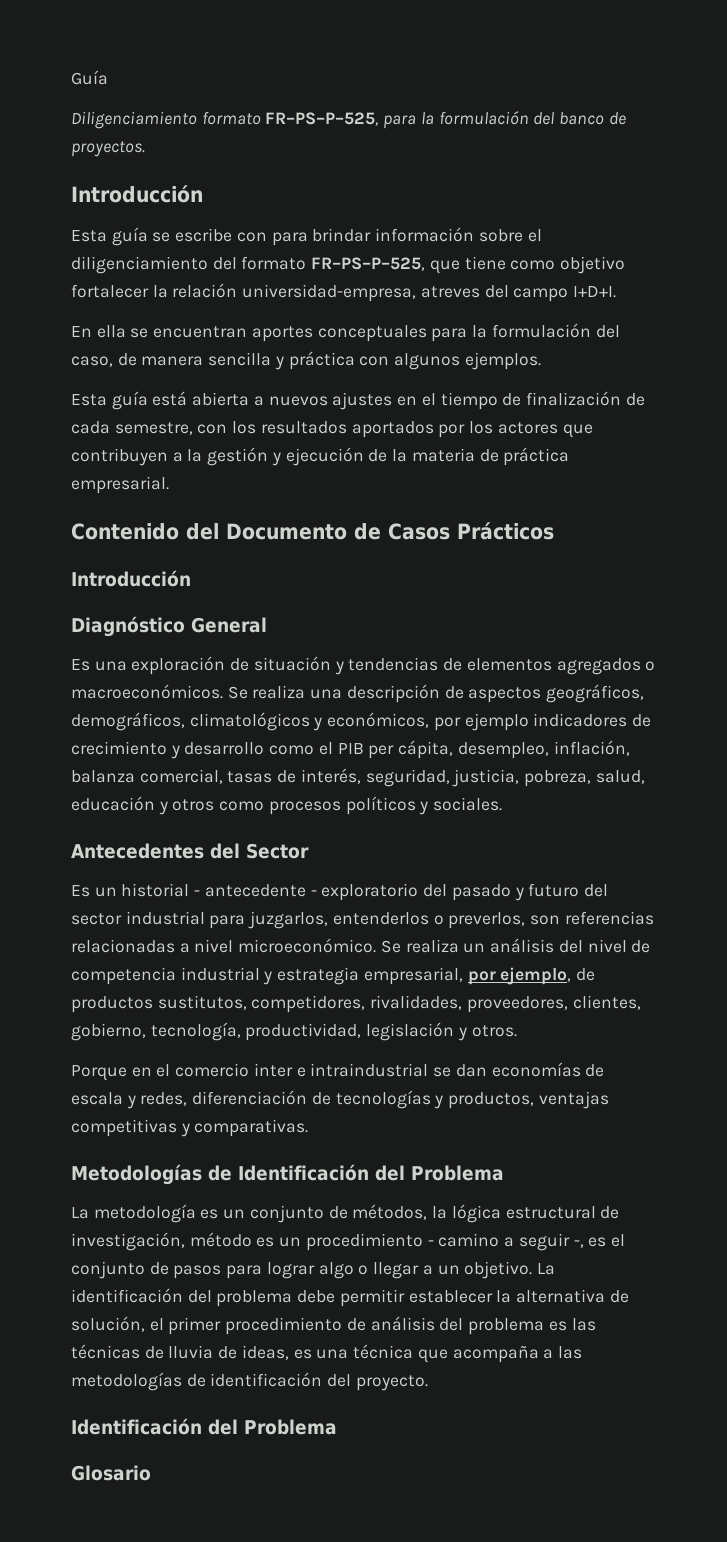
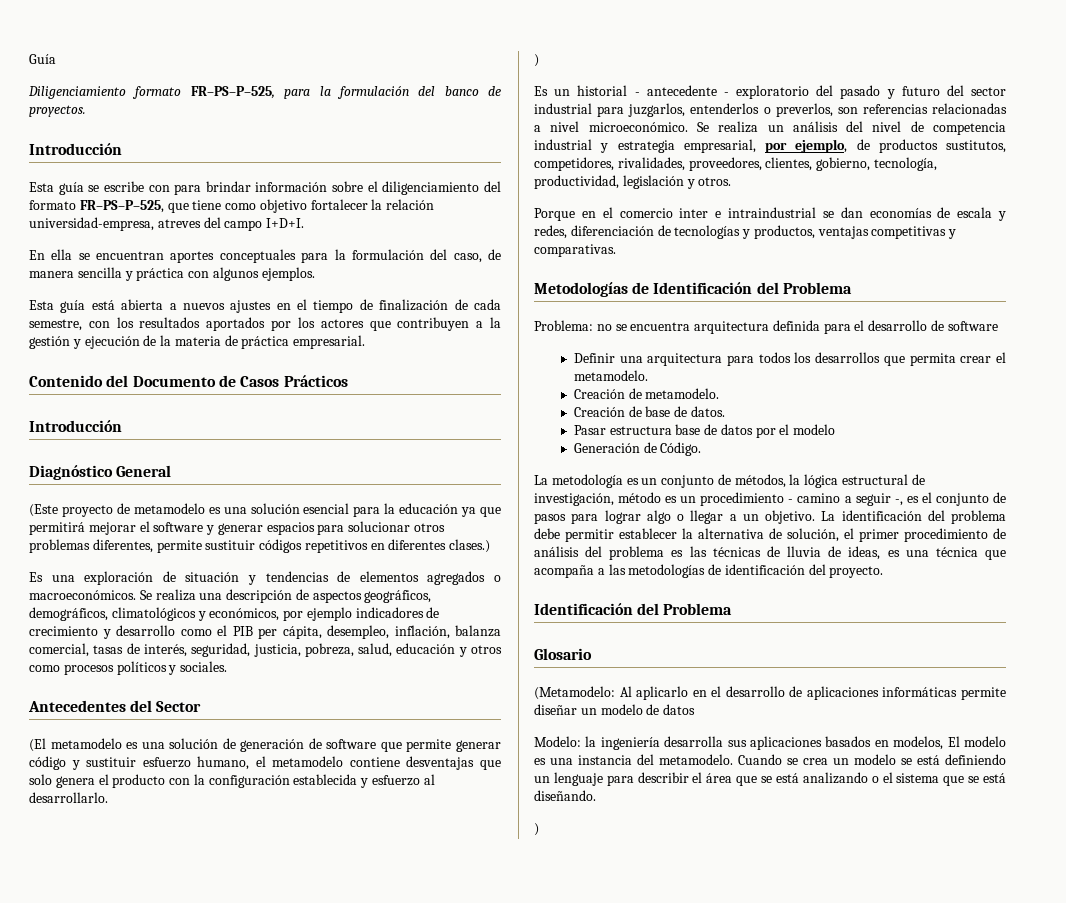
+ (Este proyecto de metamodelo es una solución esencial para la educación ya que permitirá mejorar el software y generar espacios para solucionar otros problemas diferentes, permite sustituir códigos repetitivos en diferentes clases.)
+ (El metamodelo es una solución de generación de software que permite generar código y sustituir esfuerzo humano, el metamodelo contiene desventajas que solo genera el producto con la configuración establecida y esfuerzo al desarrollarlo.
+ )
+ Problema: no se encuentra arquitectura definida para el desarrollo de software
+ Definir una arquitectura para todos los desarrollos que permita crear el metamodelo.
+ Creación de metamodelo.
+ Creación de base de datos.
+ Pasar estructura base de datos por el modelo
+ Generación de Código.
+ (Metamodelo: Al aplicarlo en el desarrollo de aplicaciones informáticas permite diseñar un modelo de datos
+ Modelo: la ingeniería desarrolla sus aplicaciones basados en modelos, El modelo es una instancia del metamodelo. Cuando se crea un modelo se está definiendo un lenguaje para describir el área que se está analizando o el sistema que se está diseñando.
+ )

